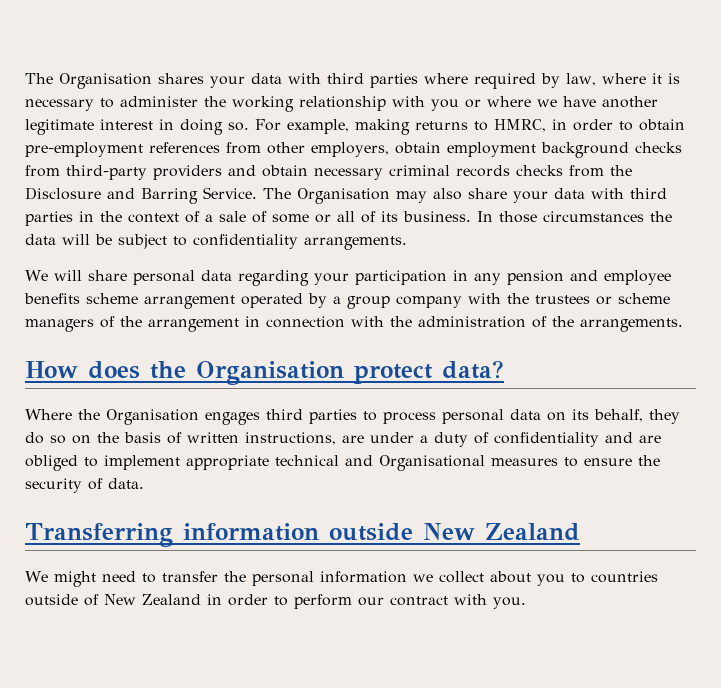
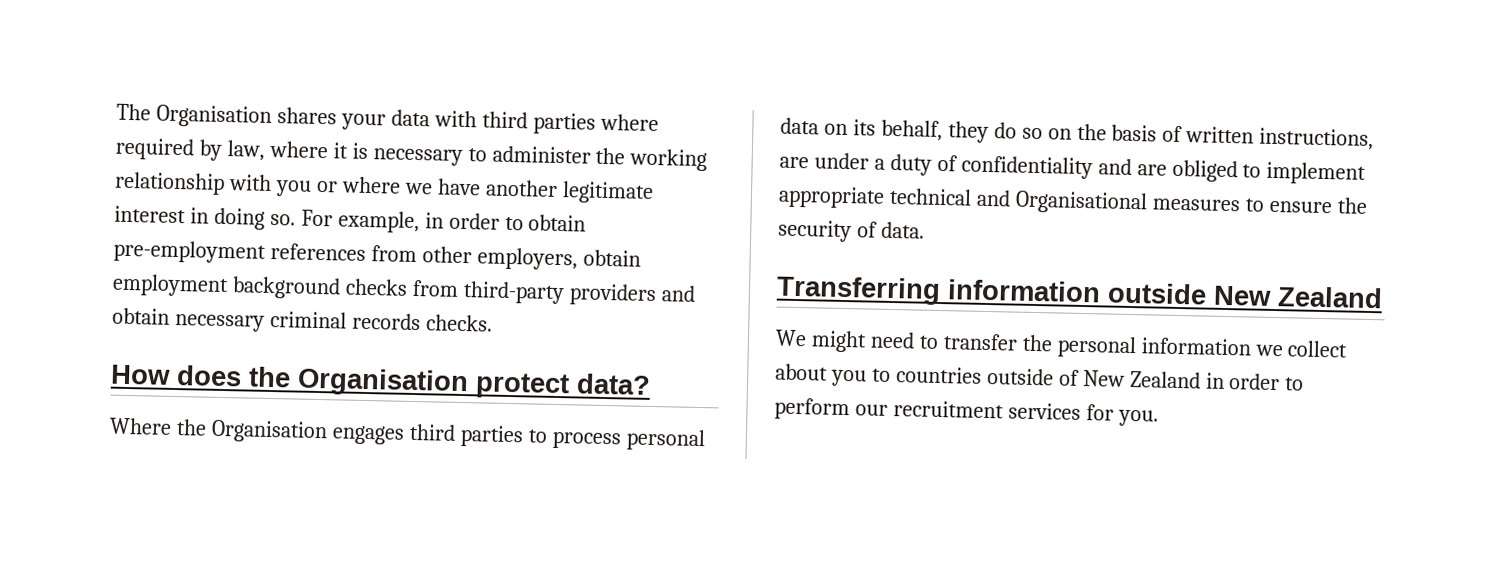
- For example, making returns to HMRC, in order to obtain pre-employment references from other employers, obtain employment background checks from third-party providers and obtain necessary criminal records checks from the Disclosure and Barring Service. The Organisation may also share your data with third parties in the context of a sale of some or all of its business. In those circumstances the data will be subject to confidentiality arrangements.
- We will share personal data regarding your participation in any pension and employee benefits scheme arrangement operated by a group company with the trustees or scheme managers of the arrangement in connection with the administration of the arrangements.
+ For example, in order to obtain pre-employment references from other employers, obtain employment background checks from third-party providers and obtain necessary criminal records checks.
- We might need to transfer the personal information we collect about you to countries outside of New Zealand in order to perform our contract with you.
+ We might need to transfer the personal information we collect about you to countries outside of New Zealand in order to perform our recruitment services for you.

